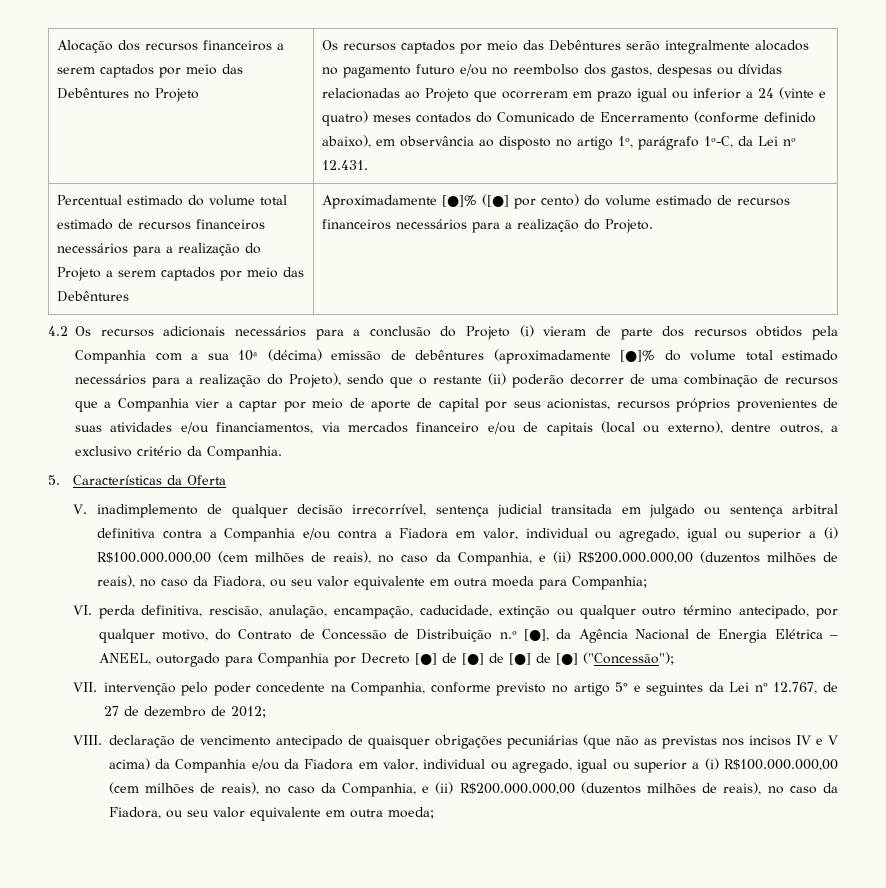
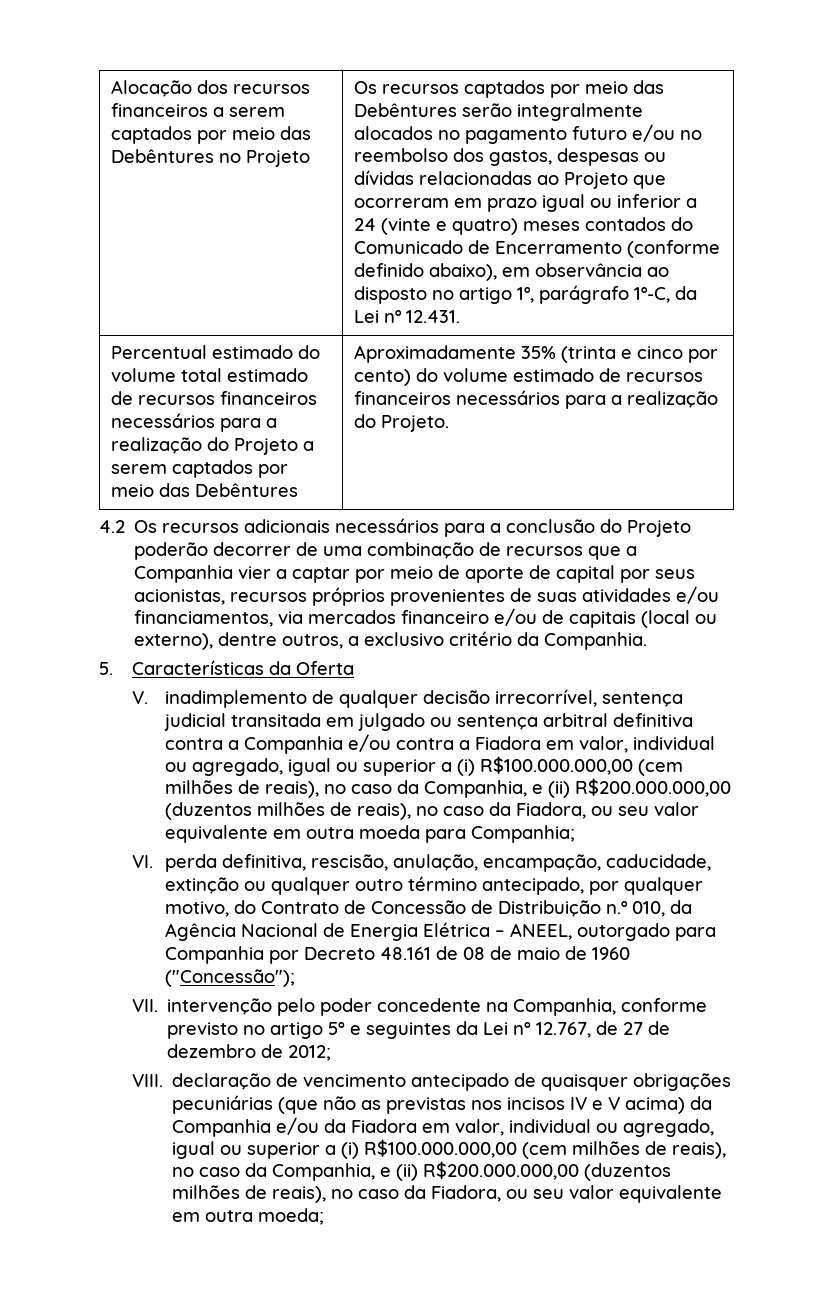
- Aproximadamente [●]% ([●] por cento) do volume estimado de recursos financeiros necessários para a realização do Projeto.
+ Aproximadamente 35% (trinta e cinco por cento) do volume estimado de recursos financeiros necessários para a realização do Projeto.
- 4.2 Os recursos adicionais necessários para a conclusão do Projeto (i) vieram de parte dos recursos obtidos pela Companhia com a sua 10ª (décima) emissão de debêntures (aproximadamente [●]% do volume total estimado necessários para a realização do Projeto), sendo que o restante (ii) poderão decorrer de uma combinação de recursos que a Companhia vier a captar por meio de aporte de capital por seus acionistas, recursos próprios provenientes de suas atividades e/ou financiamentos, via mercados financeiro e/ou de capitais (local ou externo), dentre outros, a exclusivo critério da Companhia.
+ 4.2 Os recursos adicionais necessários para a conclusão do Projeto poderão decorrer de uma combinação de recursos que a Companhia vier a captar por meio de aporte de capital por seus acionistas, recursos próprios provenientes de suas atividades e/ou financiamentos, via mercados financeiro e/ou de capitais (local ou externo), dentre outros, a exclusivo critério da Companhia.
- VI. perda definitiva, rescisão, anulação, encampação, caducidade, extinção ou qualquer outro término antecipado, por qualquer motivo, do Contrato de Concessão de Distribuição n.º [●], da Agência Nacional de Energia Elétrica – ANEEL, outorgado para Companhia por Decreto [●] de [●] de [●] de [●] ("Concessão");
+ VI. perda definitiva, rescisão, anulação, encampação, caducidade, extinção ou qualquer outro término antecipado, por qualquer motivo, do Contrato de Concessão de Distribuição n.º 010, da Agência Nacional de Energia Elétrica – ANEEL, outorgado para Companhia por Decreto 48.161 de 08 de maio de 1960 ("Concessão");

